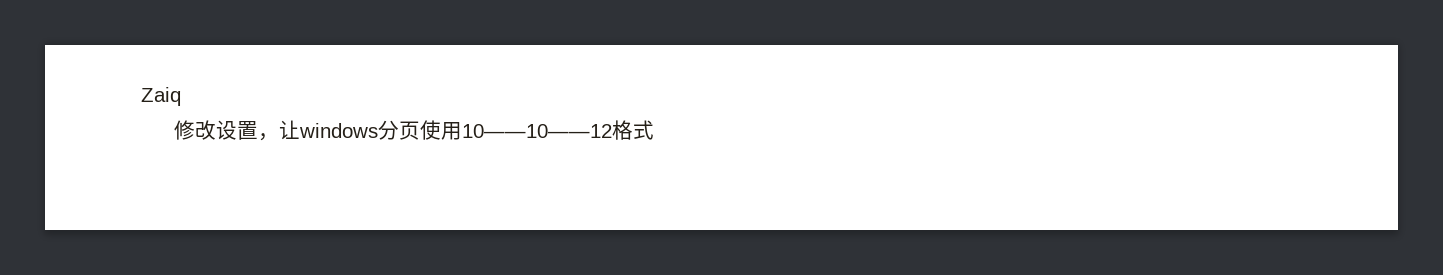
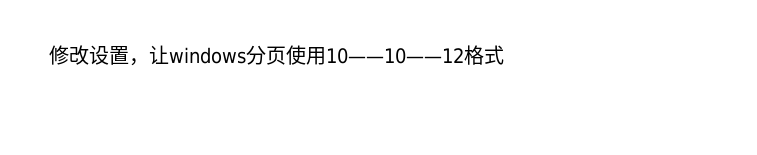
- Zaiq

